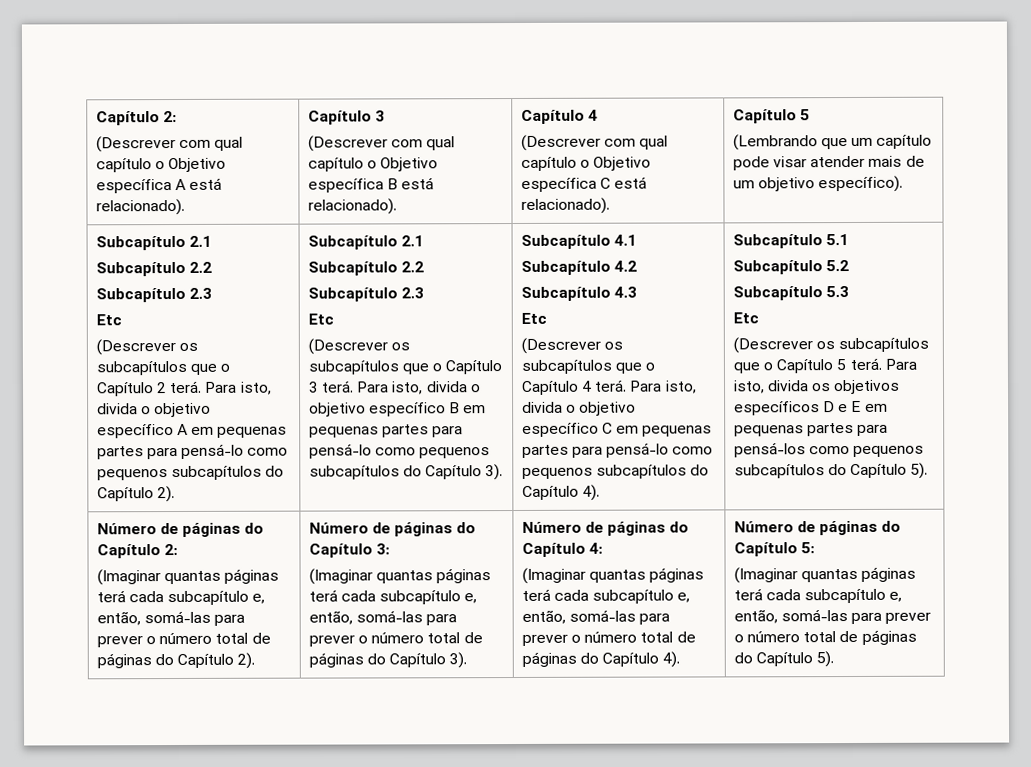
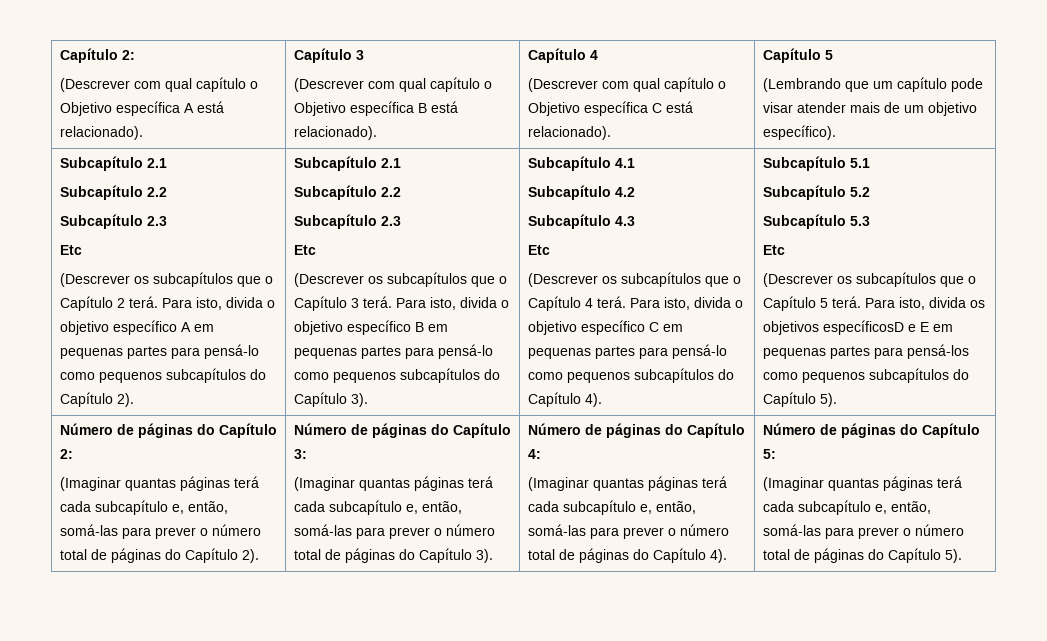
- Para isto, divida os objetivos específicos D e E em pequenas partes para pensá-los como pequenos subcapítulos do Capítulo 5).
+ Para isto, divida os objetivos específicosD e E em pequenas partes para pensá-los como pequenos subcapítulos do Capítulo 5).

